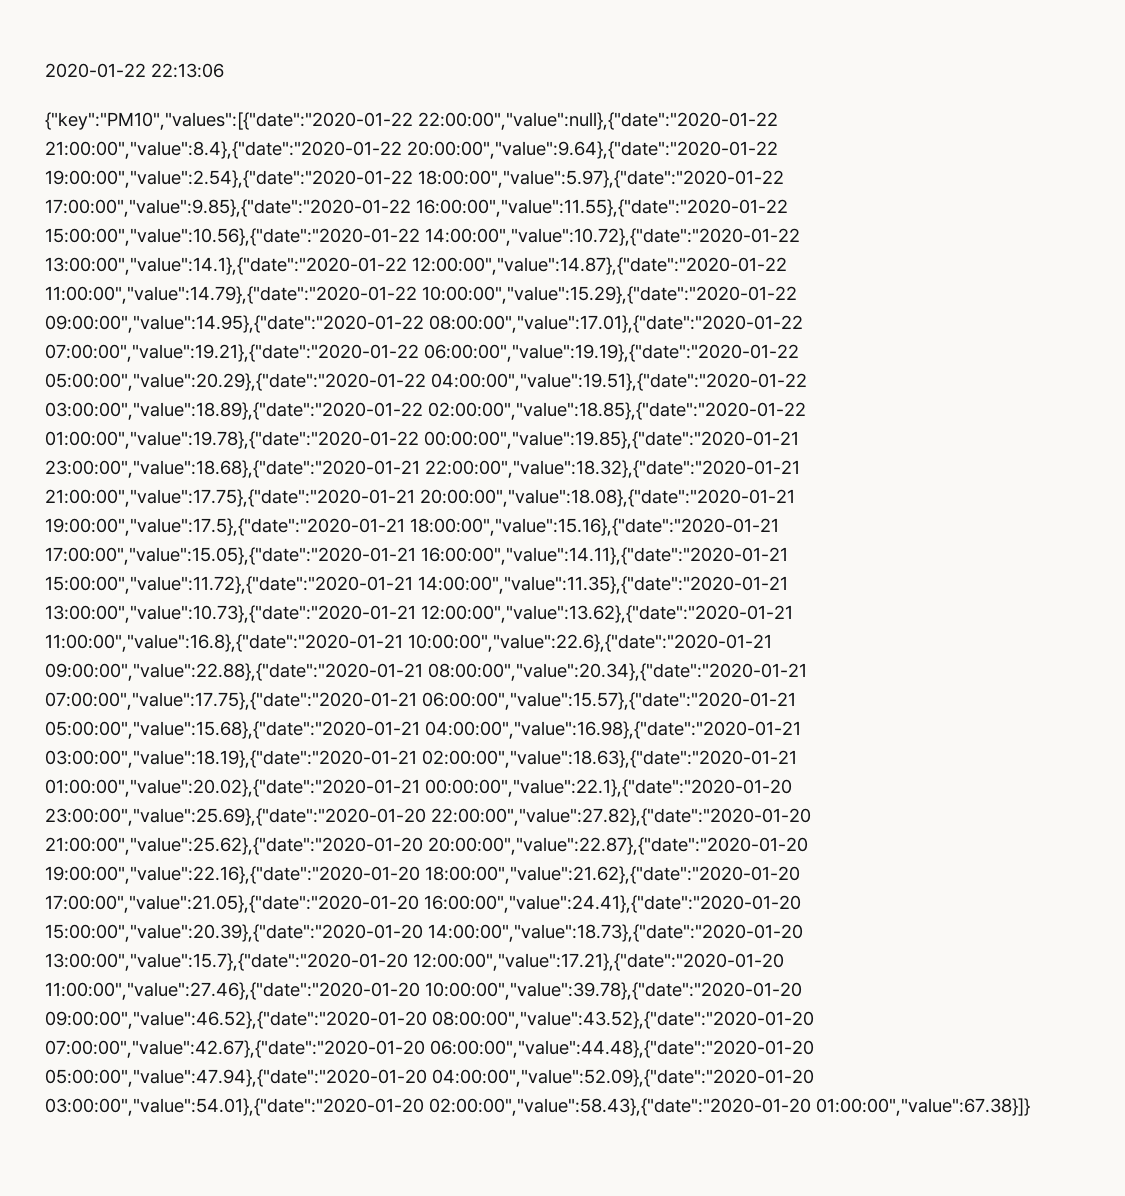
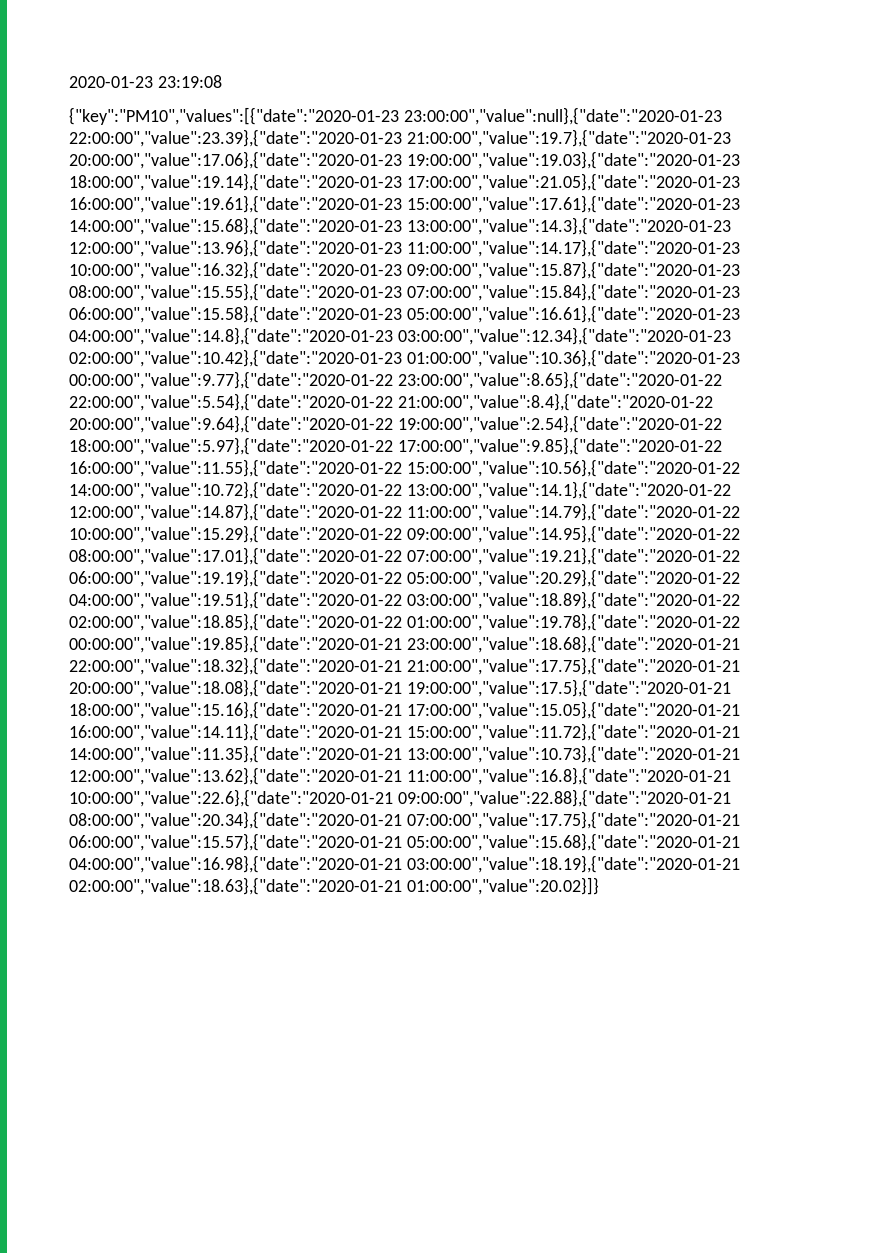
- 2020-01-22 22:13:06
- {"key":"PM10","values":[{"date":"2020-01-22 22:00:00","value":null},{"date":"2020-01-22 21:00:00","value":8.4},{"date":"2020-01-22 20:00:00","value":9.64},{"date":"2020-01-22 19:00:00","value":2.54},{"date":"2020-01-22 18:00:00","value":5.97},{"date":"2020-01-22 17:00:00","value":9.85},{"date":"2020-01-22 16:00:00","value":11.55},{"date":"2020-01-22 15:00:00","value":10.56},{"date":"2020-01-22 14:00:00","value":10.72},{"date":"2020-01-22 13:00:00","value":14.1},{"date":"2020-01-22 12:00:00","value":14.87},{"date":"2020-01-22 11:00:00","value":14.79},{"date":"2020-01-22 10:00:00","value":15.29},{"date":"2020-01-22 09:00:00","value":14.95},{"date":"2020-01-22 08:00:00","value":17.01},{"date":"2020-01-22 07:00:00","value":19.21},{"date":"2020-01-22 06:00:00","value":19.19},{"date":"2020-01-22 05:00:00","value":20.29},{"date":"2020-01-22 04:00:00","value":19.51},{"date":"2020-01-22 03:00:00","value":18.89},{"date":"2020-01-22 02:00:00","value":18.85},{"date":"2020-01-22 01:00:00","value":19.78},{"date":"2020-01-22 00:00:00","value":19.85},{"date":"2020-01-21 23:00:00","value":18.68},{"date":"2020-01-21 22:00:00","value":18.32},{"date":"2020-01-21 21:00:00","value":17.75},{"date":"2020-01-21 20:00:00","value":18.08},{"date":"2020-01-21 19:00:00","value":17.5},{"date":"2020-01-21 18:00:00","value":15.16},{"date":"2020-01-21 17:00:00","value":15.05},{"date":"2020-01-21 16:00:00","value":14.11},{"date":"2020-01-21 15:00:00","value":11.72},{"date":"2020-01-21 14:00:00","value":11.35},{"date":"2020-01-21 13:00:00","value":10.73},{"date":"2020-01-21 12:00:00","value":13.62},{"date":"2020-01-21 11:00:00","value":16.8},{"date":"2020-01-21 10:00:00","value":22.6},{"date":"2020-01-21 09:00:00","value":22.88},{"date":"2020-01-21 08:00:00","value":20.34},{"date":"2020-01-21 07:00:00","value":17.75},{"date":"2020-01-21 06:00:00","value":15.57},{"date":"2020-01-21 05:00:00","value":15.68},{"date":"2020-01-21 04:00:00","value":16.98},{"date":"2020-01-21 03:00:00","value":18.19},{"date":"2020-01-21 02:00:00","value":18.63},{"date":"2020-01-21 01:00:00","value":20.02},{"date":"2020-01-21 00:00:00","value":22.1},{"date":"2020-01-20 23:00:00","value":25.69},{"date":"2020-01-20 22:00:00","value":27.82},{"date":"2020-01-20 21:00:00","value":25.62},{"date":"2020-01-20 20:00:00","value":22.87},{"date":"2020-01-20 19:00:00","value":22.16},{"date":"2020-01-20 18:00:00","value":21.62},{"date":"2020-01-20 17:00:00","value":21.05},{"date":"2020-01-20 16:00:00","value":24.41},{"date":"2020-01-20 15:00:00","value":20.39},{"date":"2020-01-20 14:00:00","value":18.73},{"date":"2020-01-20 13:00:00","value":15.7},{"date":"2020-01-20 12:00:00","value":17.21},{"date":"2020-01-20 11:00:00","value":27.46},{"date":"2020-01-20 10:00:00","value":39.78},{"date":"2020-01-20 09:00:00","value":46.52},{"date":"2020-01-20 08:00:00","value":43.52},{"date":"2020-01-20 07:00:00","value":42.67},{"date":"2020-01-20 06:00:00","value":44.48},{"date":"2020-01-20 05:00:00","value":47.94},{"date":"2020-01-20 04:00:00","value":52.09},{"date":"2020-01-20 03:00:00","value":54.01},{"date":"2020-01-20 02:00:00","value":58.43},{"date":"2020-01-20 01:00:00","value":67.38}]}
+ 2020-01-23 23:19:08
+ {"key":"PM10","values":[{"date":"2020-01-23 23:00:00","value":null},{"date":"2020-01-23 22:00:00","value":23.39},{"date":"2020-01-23 21:00:00","value":19.7},{"date":"2020-01-23 20:00:00","value":17.06},{"date":"2020-01-23 19:00:00","value":19.03},{"date":"2020-01-23 18:00:00","value":19.14},{"date":"2020-01-23 17:00:00","value":21.05},{"date":"2020-01-23 16:00:00","value":19.61},{"date":"2020-01-23 15:00:00","value":17.61},{"date":"2020-01-23 14:00:00","value":15.68},{"date":"2020-01-23 13:00:00","value":14.3},{"date":"2020-01-23 12:00:00","value":13.96},{"date":"2020-01-23 11:00:00","value":14.17},{"date":"2020-01-23 10:00:00","value":16.32},{"date":"2020-01-23 09:00:00","value":15.87},{"date":"2020-01-23 08:00:00","value":15.55},{"date":"2020-01-23 07:00:00","value":15.84},{"date":"2020-01-23 06:00:00","value":15.58},{"date":"2020-01-23 05:00:00","value":16.61},{"date":"2020-01-23 04:00:00","value":14.8},{"date":"2020-01-23 03:00:00","value":12.34},{"date":"2020-01-23 02:00:00","value":10.42},{"date":"2020-01-23 01:00:00","value":10.36},{"date":"2020-01-23 00:00:00","value":9.77},{"date":"2020-01-22 23:00:00","value":8.65},{"date":"2020-01-22 22:00:00","value":5.54},{"date":"2020-01-22 21:00:00","value":8.4},{"date":"2020-01-22 20:00:00","value":9.64},{"date":"2020-01-22 19:00:00","value":2.54},{"date":"2020-01-22 18:00:00","value":5.97},{"date":"2020-01-22 17:00:00","value":9.85},{"date":"2020-01-22 16:00:00","value":11.55},{"date":"2020-01-22 15:00:00","value":10.56},{"date":"2020-01-22 14:00:00","value":10.72},{"date":"2020-01-22 13:00:00","value":14.1},{"date":"2020-01-22 12:00:00","value":14.87},{"date":"2020-01-22 11:00:00","value":14.79},{"date":"2020-01-22 10:00:00","value":15.29},{"date":"2020-01-22 09:00:00","value":14.95},{"date":"2020-01-22 08:00:00","value":17.01},{"date":"2020-01-22 07:00:00","value":19.21},{"date":"2020-01-22 06:00:00","value":19.19},{"date":"2020-01-22 05:00:00","value":20.29},{"date":"2020-01-22 04:00:00","value":19.51},{"date":"2020-01-22 03:00:00","value":18.89},{"date":"2020-01-22 02:00:00","value":18.85},{"date":"2020-01-22 01:00:00","value":19.78},{"date":"2020-01-22 00:00:00","value":19.85},{"date":"2020-01-21 23:00:00","value":18.68},{"date":"2020-01-21 22:00:00","value":18.32},{"date":"2020-01-21 21:00:00","value":17.75},{"date":"2020-01-21 20:00:00","value":18.08},{"date":"2020-01-21 19:00:00","value":17.5},{"date":"2020-01-21 18:00:00","value":15.16},{"date":"2020-01-21 17:00:00","value":15.05},{"date":"2020-01-21 16:00:00","value":14.11},{"date":"2020-01-21 15:00:00","value":11.72},{"date":"2020-01-21 14:00:00","value":11.35},{"date":"2020-01-21 13:00:00","value":10.73},{"date":"2020-01-21 12:00:00","value":13.62},{"date":"2020-01-21 11:00:00","value":16.8},{"date":"2020-01-21 10:00:00","value":22.6},{"date":"2020-01-21 09:00:00","value":22.88},{"date":"2020-01-21 08:00:00","value":20.34},{"date":"2020-01-21 07:00:00","value":17.75},{"date":"2020-01-21 06:00:00","value":15.57},{"date":"2020-01-21 05:00:00","value":15.68},{"date":"2020-01-21 04:00:00","value":16.98},{"date":"2020-01-21 03:00:00","value":18.19},{"date":"2020-01-21 02:00:00","value":18.63},{"date":"2020-01-21 01:00:00","value":20.02}]}

